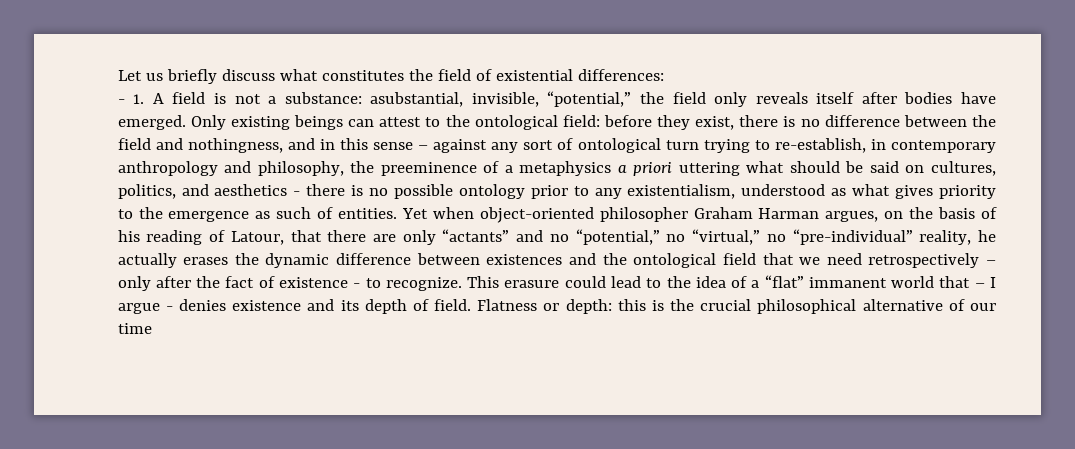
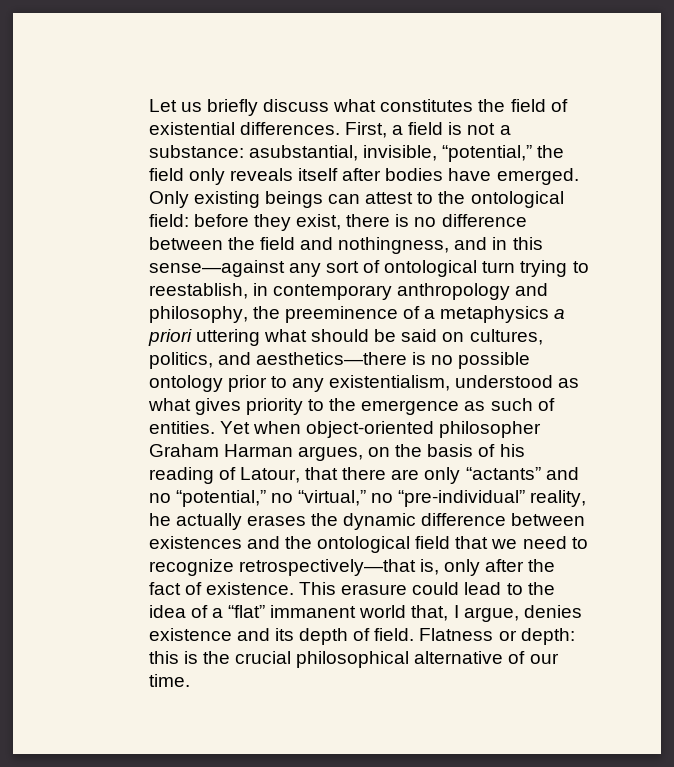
- Let us briefly discuss what constitutes the field of existential differences:
- - 1. A field is not a substance: asubstantial, invisible, “potential,” the field only reveals itself after bodies have emerged.
+ Let us briefly discuss what constitutes the field of existential differences. First, a field is not a substance: asubstantial, invisible, “potential,” the field only reveals itself after bodies have emerged.
- before they exist, there is no difference between the field and nothingness, and in this sense – against any sort of ontological turn trying to re-establish, in contemporary anthropology and philosophy, the preeminence of a metaphysics a priori uttering what should be said on cultures, politics, and aesthetics - there is no possible ontology prior to any existentialism, understood as what gives priority to the emergence as such of entities.
+ before they exist, there is no difference between the field and nothingness, and in this sense—against any sort of ontological turn trying to reestablish, in contemporary anthropology and philosophy, the preeminence of a metaphysics a priori uttering what should be said on cultures, politics, and aesthetics—there is no possible ontology prior to any existentialism, understood as what gives priority to the emergence as such of entities.
- Yet when object-oriented philosopher Graham Harman argues, on the basis of his reading of Latour, that there are only “actants” and no “potential,” no “virtual,” no “pre-individual” reality, he actually erases the dynamic difference between existences and the ontological field that we need retrospectively – only after the fact of existence - to recognize.
+ Yet when object-oriented philosopher Graham Harman argues, on the basis of his reading of Latour, that there are only “actants” and no “potential,” no “virtual,” no “pre-individual” reality, he actually erases the dynamic difference between existences and the ontological field that we need to recognize retrospectively—that is, only after the fact of existence.
- This erasure could lead to the idea of a “flat” immanent world that – I argue - denies existence and its depth of field.
+ This erasure could lead to the idea of a “flat” immanent world that, I argue, denies existence and its depth of field.
- Flatness or depth: this is the crucial philosophical alternative of our time
+ Flatness or depth: this is the crucial philosophical alternative of our time.

